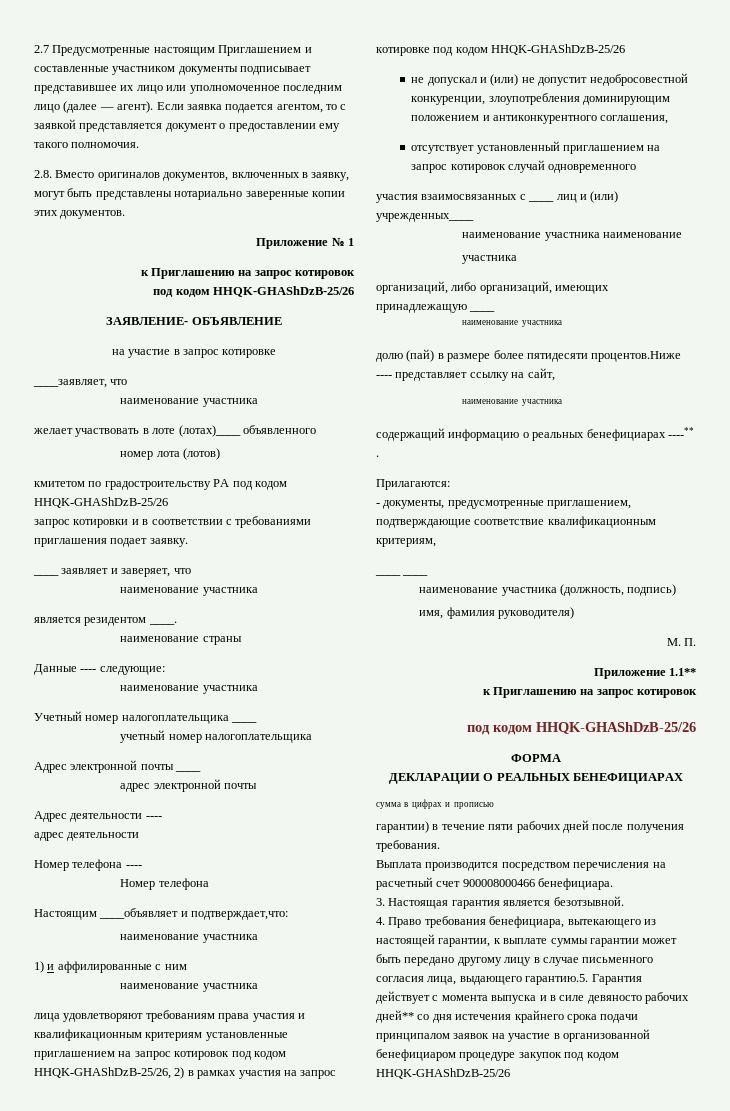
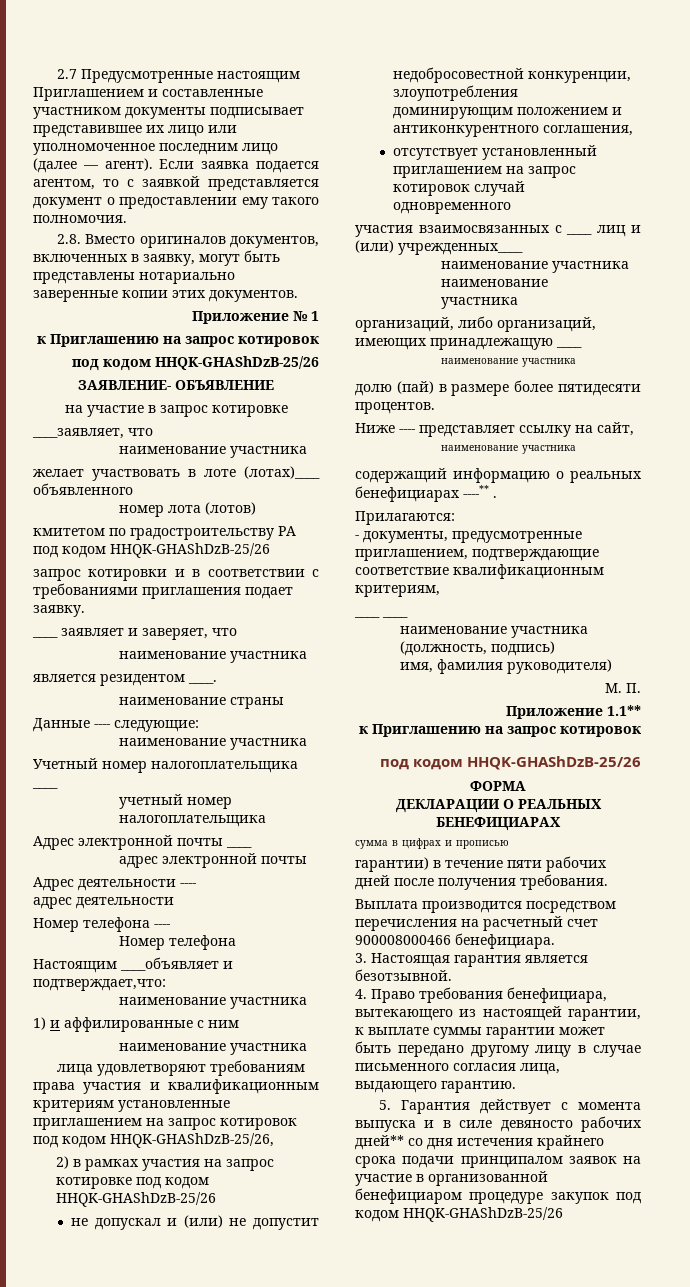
- лица удовлетворяют требованиям права участия и квалификационным критериям установленные приглашением на запрос котировок под кодом HHQK-GHAShDzB-25/26, 2) в рамках участия на запрос котировке под кодом HHQK-GHAShDzB-25/26
+ лица удовлетворяют требованиям права участия и квалификационным критериям установленные приглашением на запрос котировок под кодом HHQK-GHAShDzB-25/26,
+ 2) в рамках участия на запрос котировке под кодом HHQK-GHAShDzB-25/26
- долю (пай) в размере более пятидесяти процентов.Ниже ---- представляет ссылку на сайт,
+ долю (пай) в размере более пятидесяти процентов.
+ Ниже ---- представляет ссылку на сайт,
- 4. Право требования бенефициара, вытекающего из настоящей гарантии, к выплате суммы гарантии может быть передано другому лицу в случае письменного согласия лица, выдающего гарантию.5. Гарантия действует с момента выпуска и в силе девяносто рабочих дней** со дня истечения крайнего срока подачи принципалом заявок на участие в организованной бенефициаром процедуре закупок под кодом HHQK-GHAShDzB-25/26
+ 4. Право требования бенефициара, вытекающего из настоящей гарантии, к выплате суммы гарантии может быть передано другому лицу в случае письменного согласия лица, выдающего гарантию.
+ 5. Гарантия действует с момента выпуска и в силе девяносто рабочих дней** со дня истечения крайнего срока подачи принципалом заявок на участие в организованной бенефициаром процедуре закупок под кодом HHQK-GHAShDzB-25/26

